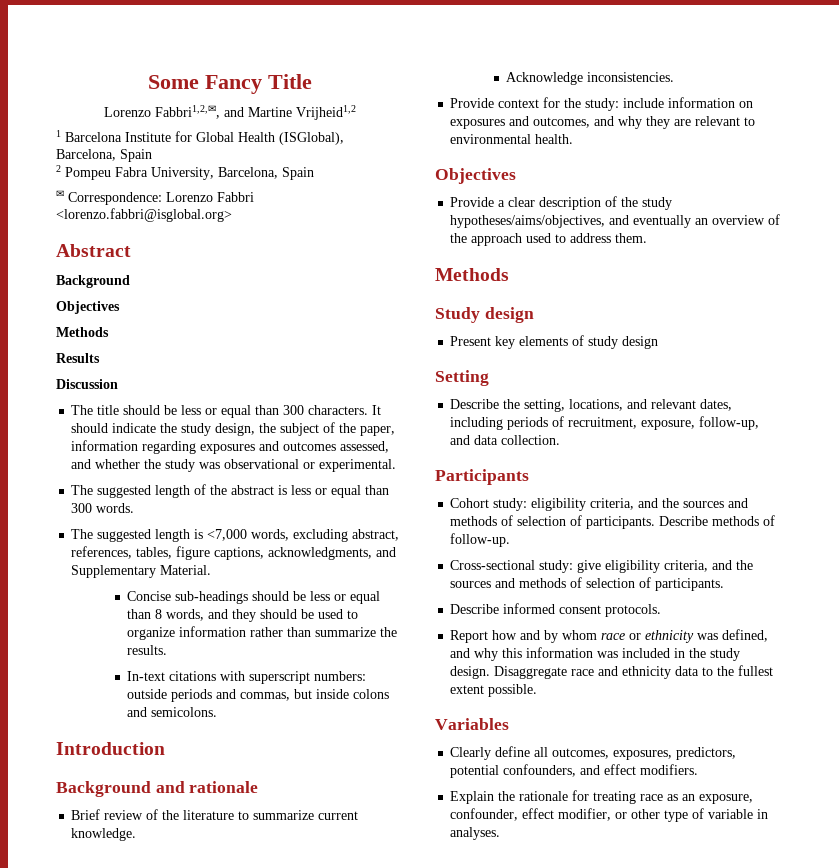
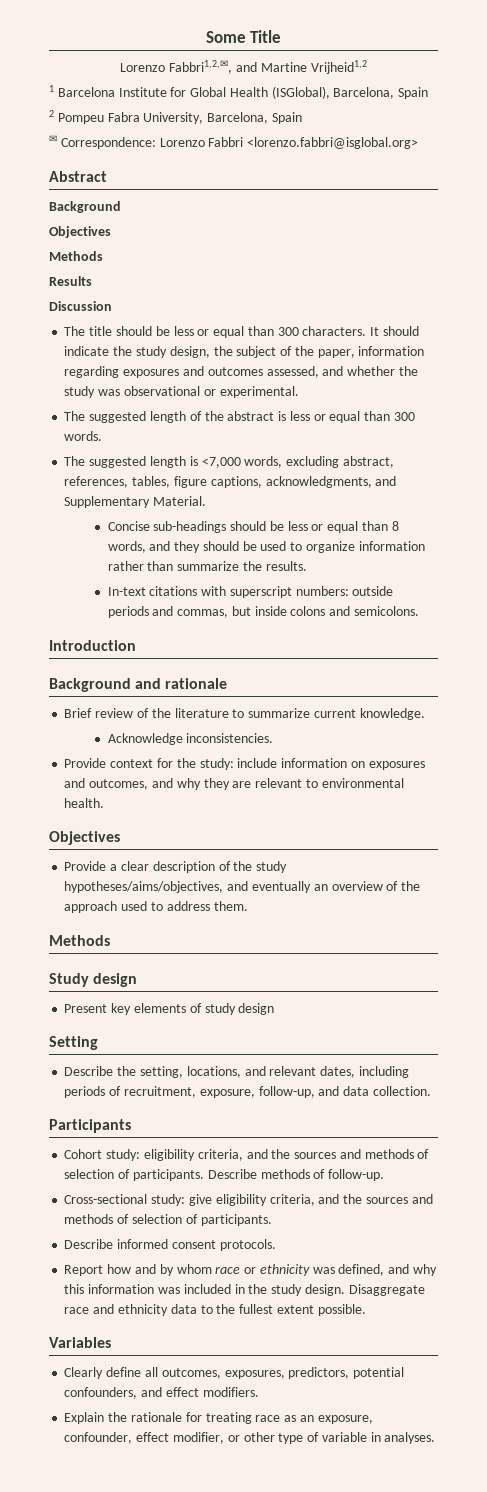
- Some Fancy Title
+ Some Title

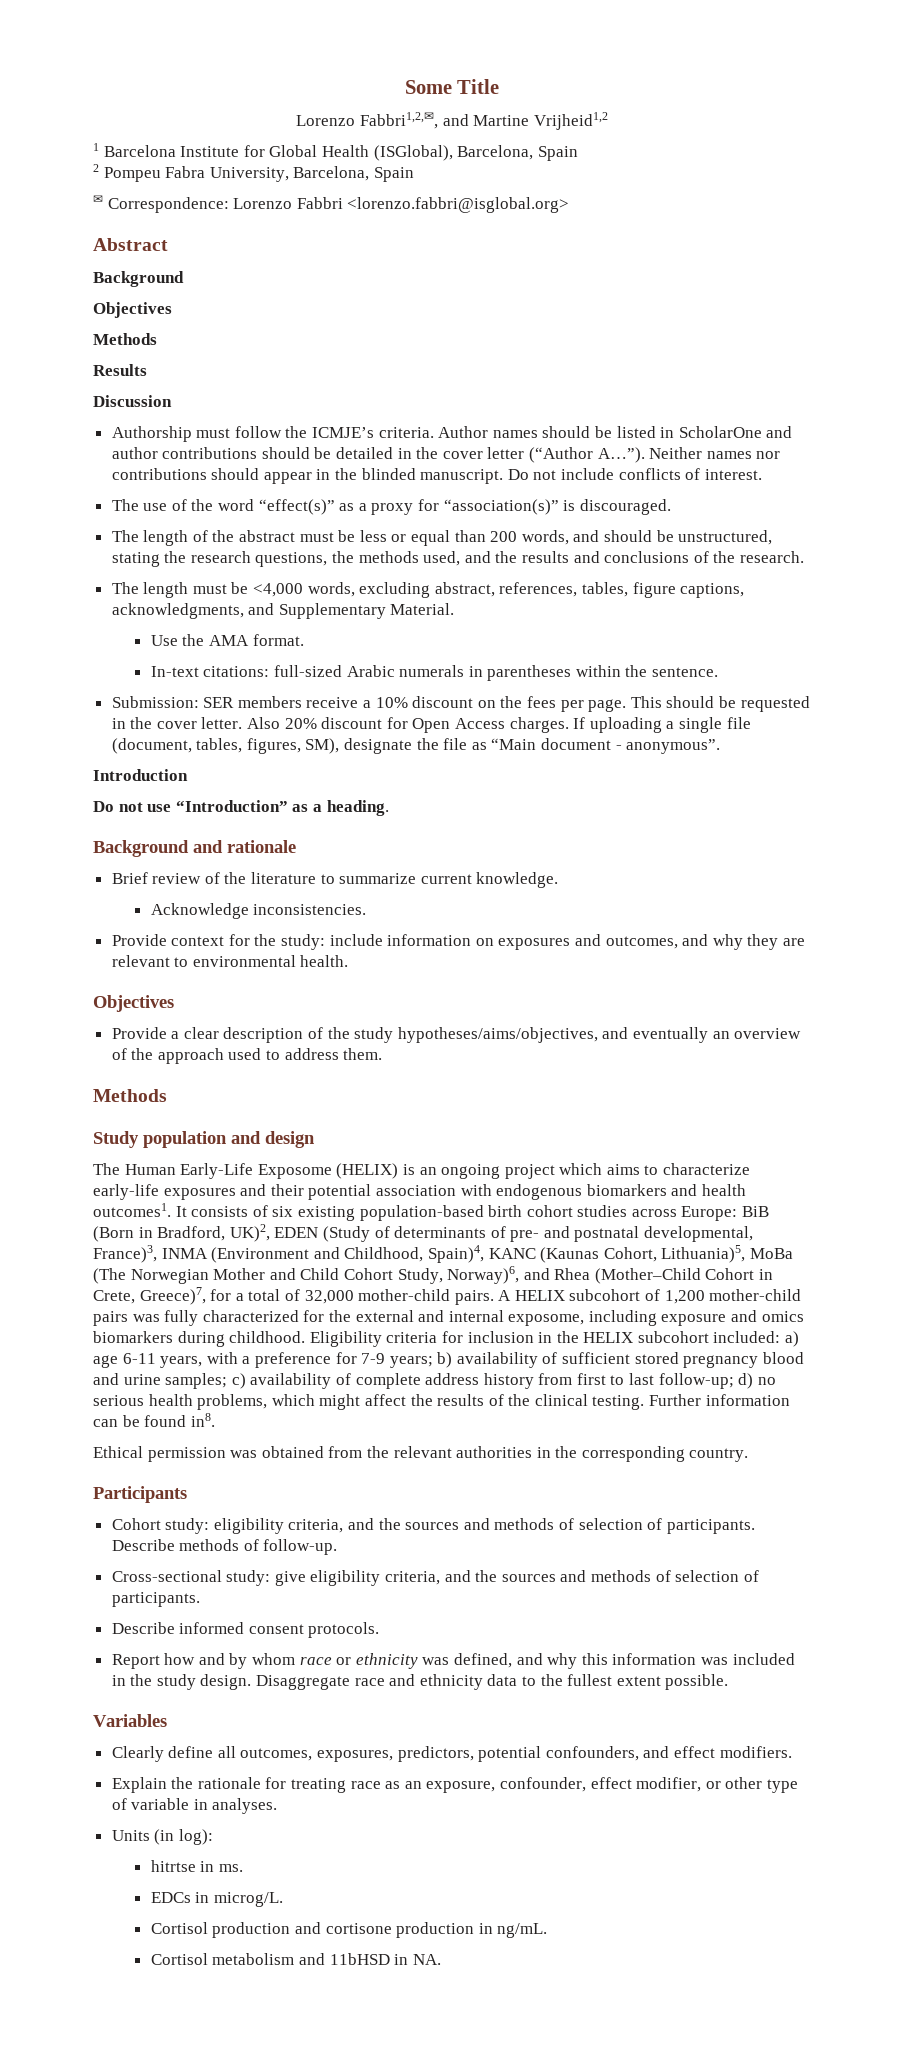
- The title should be less or equal than 300 characters. It should indicate the study design, the subject of the paper, information regarding exposures and outcomes assessed, and whether the study was observational or experimental.
- The suggested length of the abstract is less or equal than 300 words.
- The suggested length is <7,000 words, excluding abstract, references, tables, figure captions, acknowledgments, and Supplementary Material.
+ Authorship must follow the ICMJE’s criteria. Author names should be listed in ScholarOne and author contributions should be detailed in the cover letter (“Author A…”). Neither names nor contributions should appear in the blinded manuscript. Do not include conflicts of interest.
+ The use of the word “effect(s)” as a proxy for “association(s)” is discouraged.
+ The length of the abstract must be less or equal than 200 words, and should be unstructured, stating the research questions, the methods used, and the results and conclusions of the research.
+ The length must be <4,000 words, excluding abstract, references, tables, figure captions, acknowledgments, and Supplementary Material.
- Concise sub-headings should be less or equal than 8 words, and they should be used to organize information rather than summarize the results.
- In-text citations with superscript numbers: outside periods and commas, but inside colons and semicolons.
+ Use the AMA format.
+ In-text citations: full-sized Arabic numerals in parentheses within the sentence.
+ Submission: SER members receive a 10% discount on the fees per page. This should be requested in the cover letter. Also 20% discount for Open Access charges. If uploading a single file (document, tables, figures, SM), designate the file as “Main document - anonymous”.
  Introduction
+ Do not use “Introduction” as a heading.
- Study design
- Present key elements of study design
- Setting
- Describe the setting, locations, and relevant dates, including periods of recruitment, exposure, follow-up, and data collection.
+ Study population and design
+ The Human Early-Life Exposome (HELIX) is an ongoing project which aims to characterize early-life exposures and their potential association with endogenous biomarkers and health outcomes1. It consists of six existing population-based birth cohort studies across Europe: BiB (Born in Bradford, UK)2, EDEN (Study of determinants of pre- and postnatal developmental, France)3, INMA (Environment and Childhood, Spain)4, KANC (Kaunas Cohort, Lithuania)5, MoBa (The Norwegian Mother and Child Cohort Study, Norway)6, and Rhea (Mother–Child Cohort in Crete, Greece)7, for a total of 32,000 mother-child pairs. A HELIX subcohort of 1,200 mother-child pairs was fully characterized for the external and internal exposome, including exposure and omics biomarkers during childhood. Eligibility criteria for inclusion in the HELIX subcohort included: a) age 6-11 years, with a preference for 7-9 years; b) availability of sufficient stored pregnancy blood and urine samples; c) availability of complete address history from first to last follow-up; d) no serious health problems, which might affect the results of the clinical testing. Further information can be found in8.
+ Ethical permission was obtained from the relevant authorities in the corresponding country.
+ Units (in log):
+ hitrtse in ms.
+ EDCs in microg/L.
+ Cortisol production and cortisone production in ng/mL.
+ Cortisol metabolism and 11bHSD in NA.

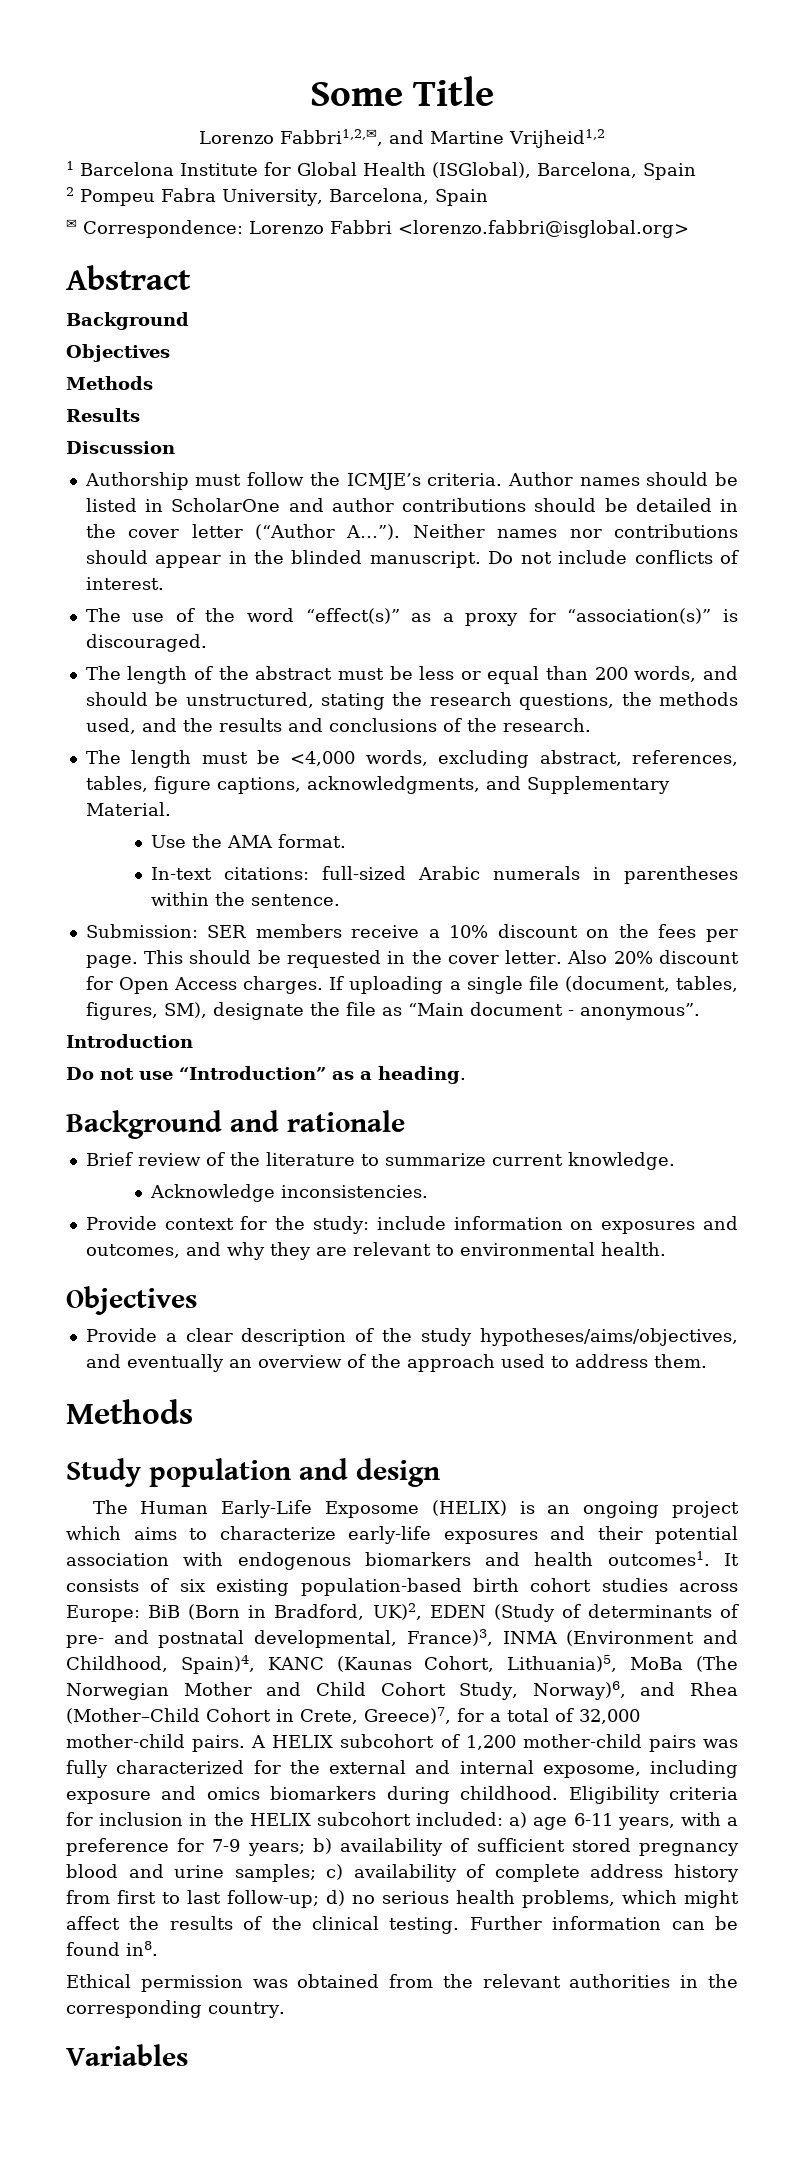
- Participants
- Cohort study: eligibility criteria, and the sources and methods of selection of participants. Describe methods of follow-up.
- Cross-sectional study: give eligibility criteria, and the sources and methods of selection of participants.
- Describe informed consent protocols.
- Report how and by whom race or ethnicity was defined, and why this information was included in the study design. Disaggregate race and ethnicity data to the fullest extent possible.
  Variables
- Clearly define all outcomes, exposures, predictors, potential confounders, and effect modifiers.
- Explain the rationale for treating race as an exposure, confounder, effect modifier, or other type of variable in analyses.
- Units (in log):
- hitrtse in ms.
- EDCs in microg/L.
- Cortisol production and cortisone production in ng/mL.
- Cortisol metabolism and 11bHSD in NA.

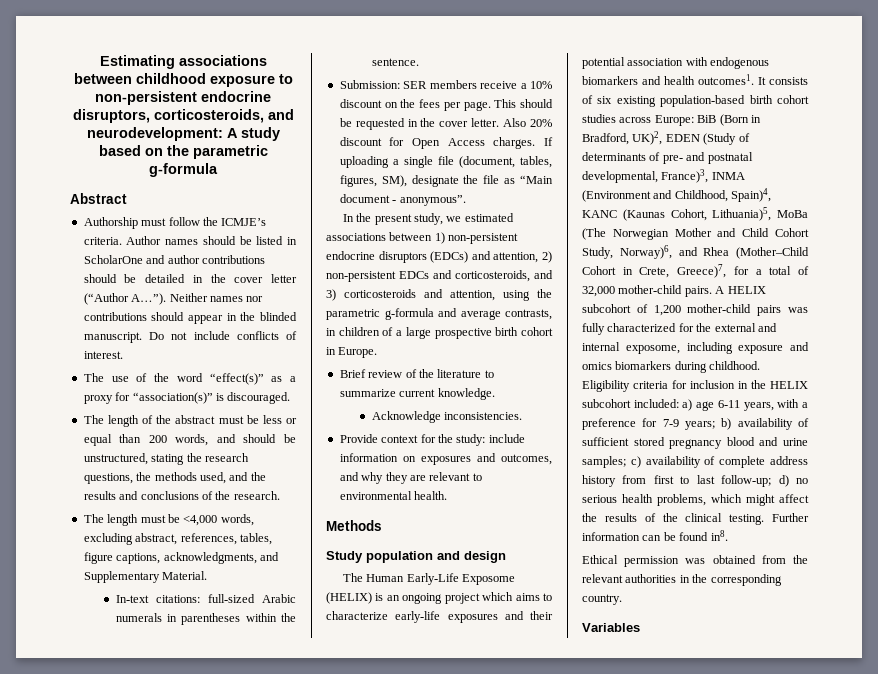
- Some Title
- Lorenzo Fabbri1,2,✉, and Martine Vrijheid1,2
- 1 Barcelona Institute for Global Health (ISGlobal), Barcelona, Spain
- 2 Pompeu Fabra University, Barcelona, Spain
- ✉ Correspondence: Lorenzo Fabbri <lorenzo.fabbri@isglobal.org>
+ Estimating associations between childhood exposure to non-persistent endocrine disruptors, corticosteroids, and neurodevelopment: A study based on the parametric g-formula
  Abstract
- Background
- Objectives
- Methods
- Results
- Discussion
- Use the AMA format.
- Introduction
- Do not use “Introduction” as a heading.
- Background and rationale
+ In the present study, we estimated associations between 1) non-persistent endocrine disruptors (EDCs) and attention, 2) non-persistent EDCs and corticosteroids, and 3) corticosteroids and attention, using the parametric g-formula and average contrasts, in children of a large prospective birth cohort in Europe.
  Provide context for the study: include information on exposures and outcomes, and why they are relevant to environmental health.
- Objectives
- Provide a clear description of the study hypotheses/aims/objectives, and eventually an overview of the approach used to address them.

